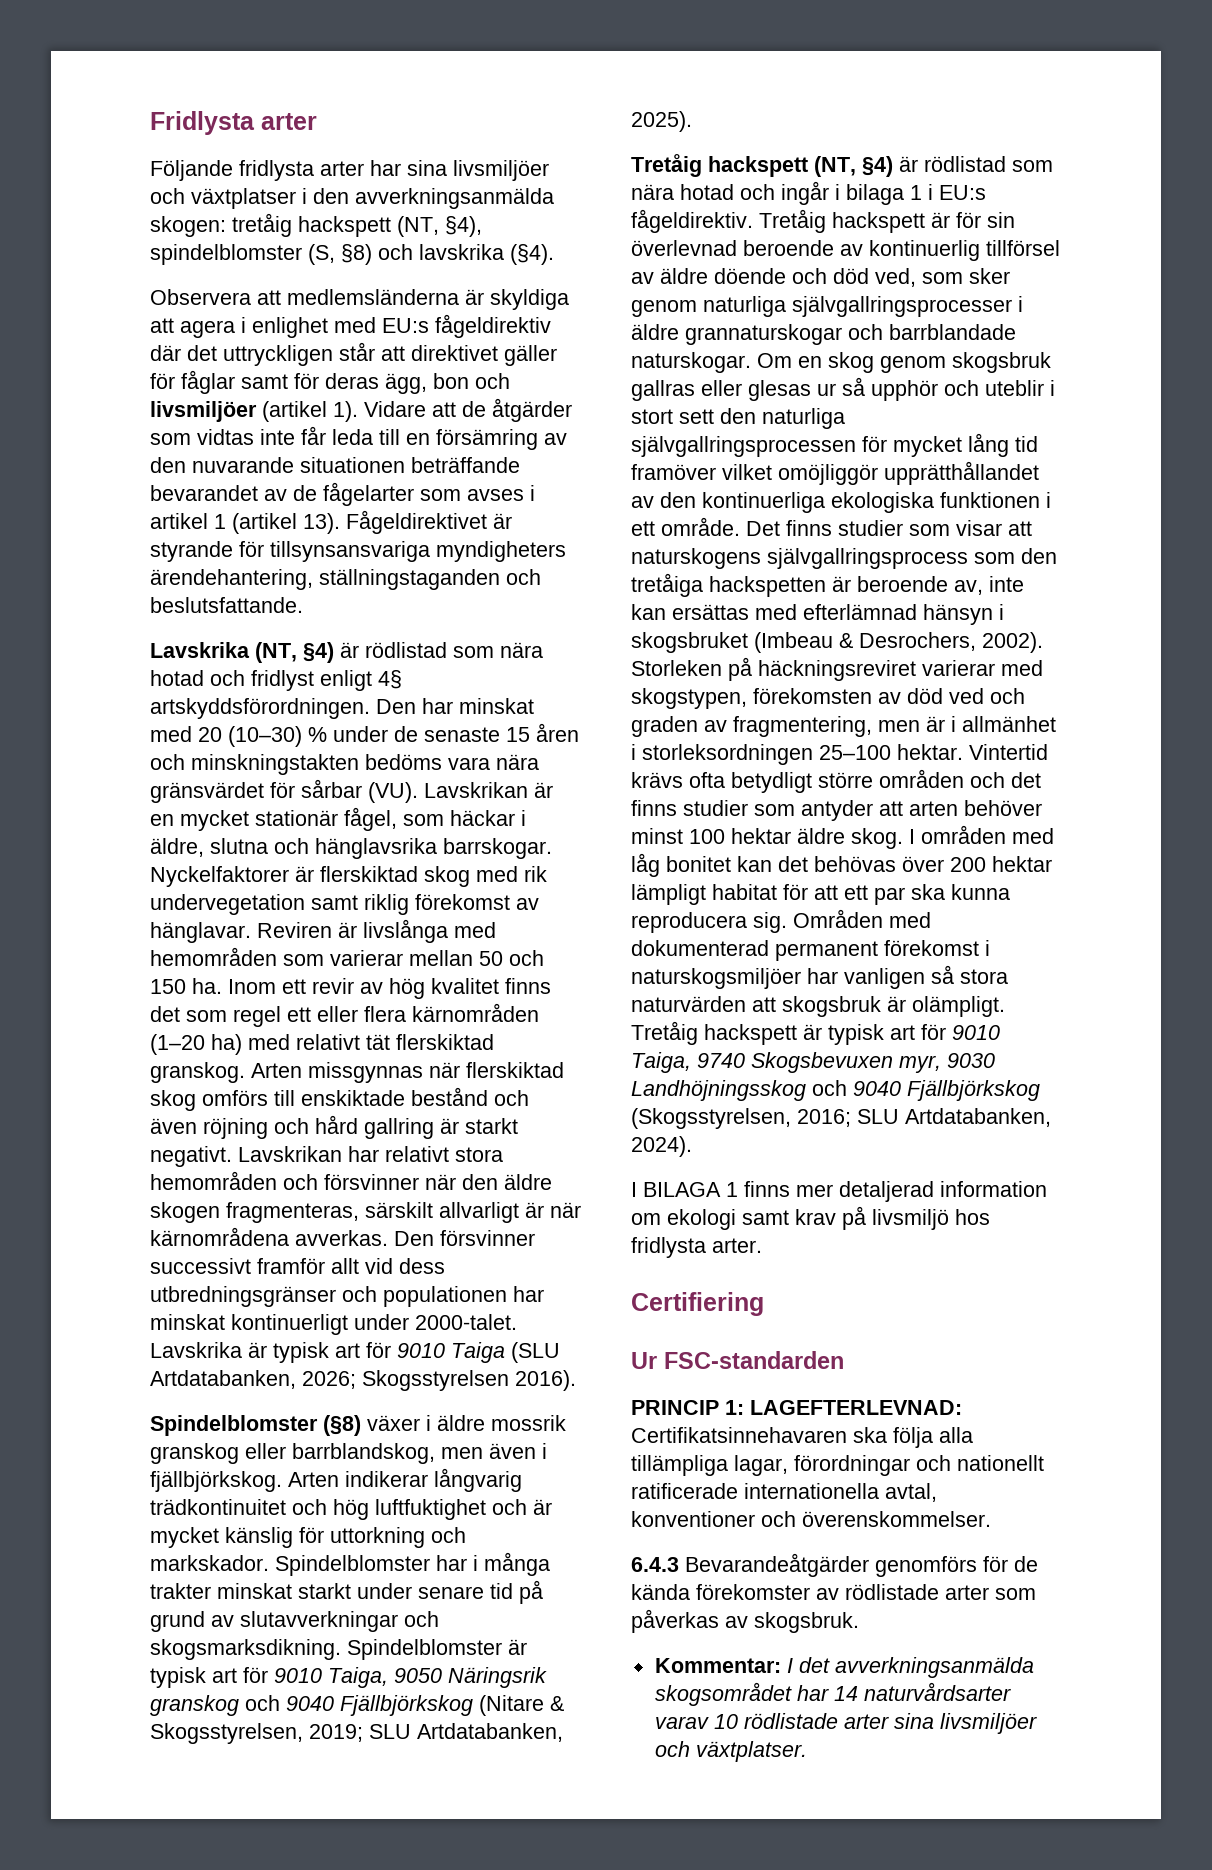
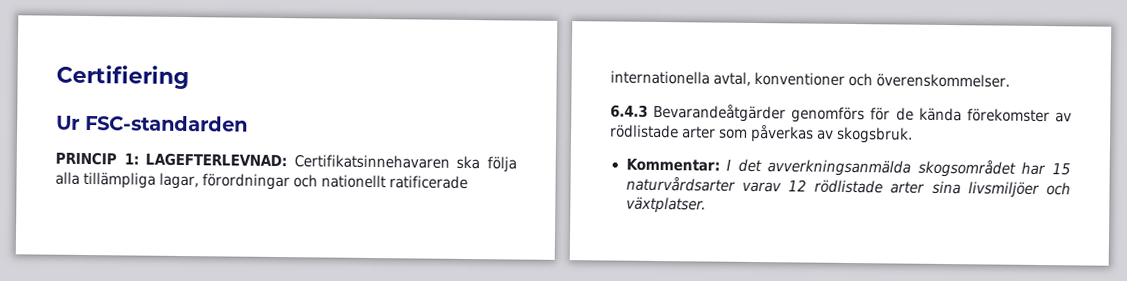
- Fridlysta arter
- Följande fridlysta arter har sina livsmiljöer och växtplatser i den avverkningsanmälda skogen: tretåig hackspett (NT, §4), spindelblomster (S, §8) och lavskrika (§4).
- Observera att medlemsländerna är skyldiga att agera i enlighet med EU:s fågeldirektiv där det uttryckligen står att direktivet gäller för fåglar samt för deras ägg, bon och livsmiljöer (artikel 1). Vidare att de åtgärder som vidtas inte får leda till en försämring av den nuvarande situationen beträffande bevarandet av de fågelarter som avses i artikel 1 (artikel 13). Fågeldirektivet är styrande för tillsynsansvariga myndigheters ärendehantering, ställningstaganden och beslutsfattande.
- Lavskrika (NT, §4) är rödlistad som nära hotad och fridlyst enligt 4§ artskyddsförordningen. Den har minskat med 20 (10–30) % under de senaste 15 åren och minskningstakten bedöms vara nära gränsvärdet för sårbar (VU). Lavskrikan är en mycket stationär fågel, som häckar i äldre, slutna och hänglavsrika barrskogar. Nyckelfaktorer är flerskiktad skog med rik undervegetation samt riklig förekomst av hänglavar. Reviren är livslånga med hemområden som varierar mellan 50 och 150 ha. Inom ett revir av hög kvalitet finns det som regel ett eller flera kärnområden (1–20 ha) med relativt tät flerskiktad granskog. Arten missgynnas när flerskiktad skog omförs till enskiktade bestånd och även röjning och hård gallring är starkt negativt. Lavskrikan har relativt stora hemområden och försvinner när den äldre skogen fragmenteras, särskilt allvarligt är när kärnområdena avverkas. Den försvinner successivt framför allt vid dess utbredningsgränser och populationen har minskat kontinuerligt under 2000-talet. Lavskrika är typisk art för 9010 Taiga (SLU Artdatabanken, 2026; Skogsstyrelsen 2016).
- Spindelblomster (§8) växer i äldre mossrik granskog eller barrblandskog, men även i fjällbjörkskog. Arten indikerar långvarig trädkontinuitet och hög luftfuktighet och är mycket känslig för uttorkning och markskador. Spindelblomster har i många trakter minskat starkt under senare tid på grund av slutavverkningar och skogsmarksdikning. Spindelblomster är typisk art för 9010 Taiga, 9050 Näringsrik granskog och 9040 Fjällbjörkskog (Nitare & Skogsstyrelsen, 2019; SLU Artdatabanken, 2025).
- Tretåig hackspett (NT, §4) är rödlistad som nära hotad och ingår i bilaga 1 i EU:s fågeldirektiv. Tretåig hackspett är för sin överlevnad beroende av kontinuerlig tillförsel av äldre döende och död ved, som sker genom naturliga självgallringsprocesser i äldre grannaturskogar och barrblandade naturskogar. Om en skog genom skogsbruk gallras eller glesas ur så upphör och uteblir i stort sett den naturliga självgallringsprocessen för mycket lång tid framöver vilket omöjliggör upprätthållandet av den kontinuerliga ekologiska funktionen i ett område. Det finns studier som visar att naturskogens självgallringsprocess som den tretåiga hackspetten är beroende av, inte kan ersättas med efterlämnad hänsyn i skogsbruket (Imbeau & Desrochers, 2002). Storleken på häckningsreviret varierar med skogstypen, förekomsten av död ved och graden av fragmentering, men är i allmänhet i storleksordningen 25–100 hektar. Vintertid krävs ofta betydligt större områden och det finns studier som antyder att arten behöver minst 100 hektar äldre skog. I områden med låg bonitet kan det behövas över 200 hektar lämpligt habitat för att ett par ska kunna reproducera sig. Områden med dokumenterad permanent förekomst i naturskogsmiljöer har vanligen så stora naturvärden att skogsbruk är olämpligt. Tretåig hackspett är typisk art för 9010 Taiga, 9740 Skogsbevuxen myr, 9030 Landhöjningsskog och 9040 Fjällbjörkskog (Skogsstyrelsen, 2016; SLU Artdatabanken, 2024).
- I BILAGA 1 finns mer detaljerad information om ekologi samt krav på livsmiljö hos fridlysta arter.
- Kommentar: I det avverkningsanmälda skogsområdet har 14 naturvårdsarter varav 10 rödlistade arter sina livsmiljöer och växtplatser.
+ Kommentar: I det avverkningsanmälda skogsområdet har 15 naturvårdsarter varav 12 rödlistade arter sina livsmiljöer och växtplatser.

